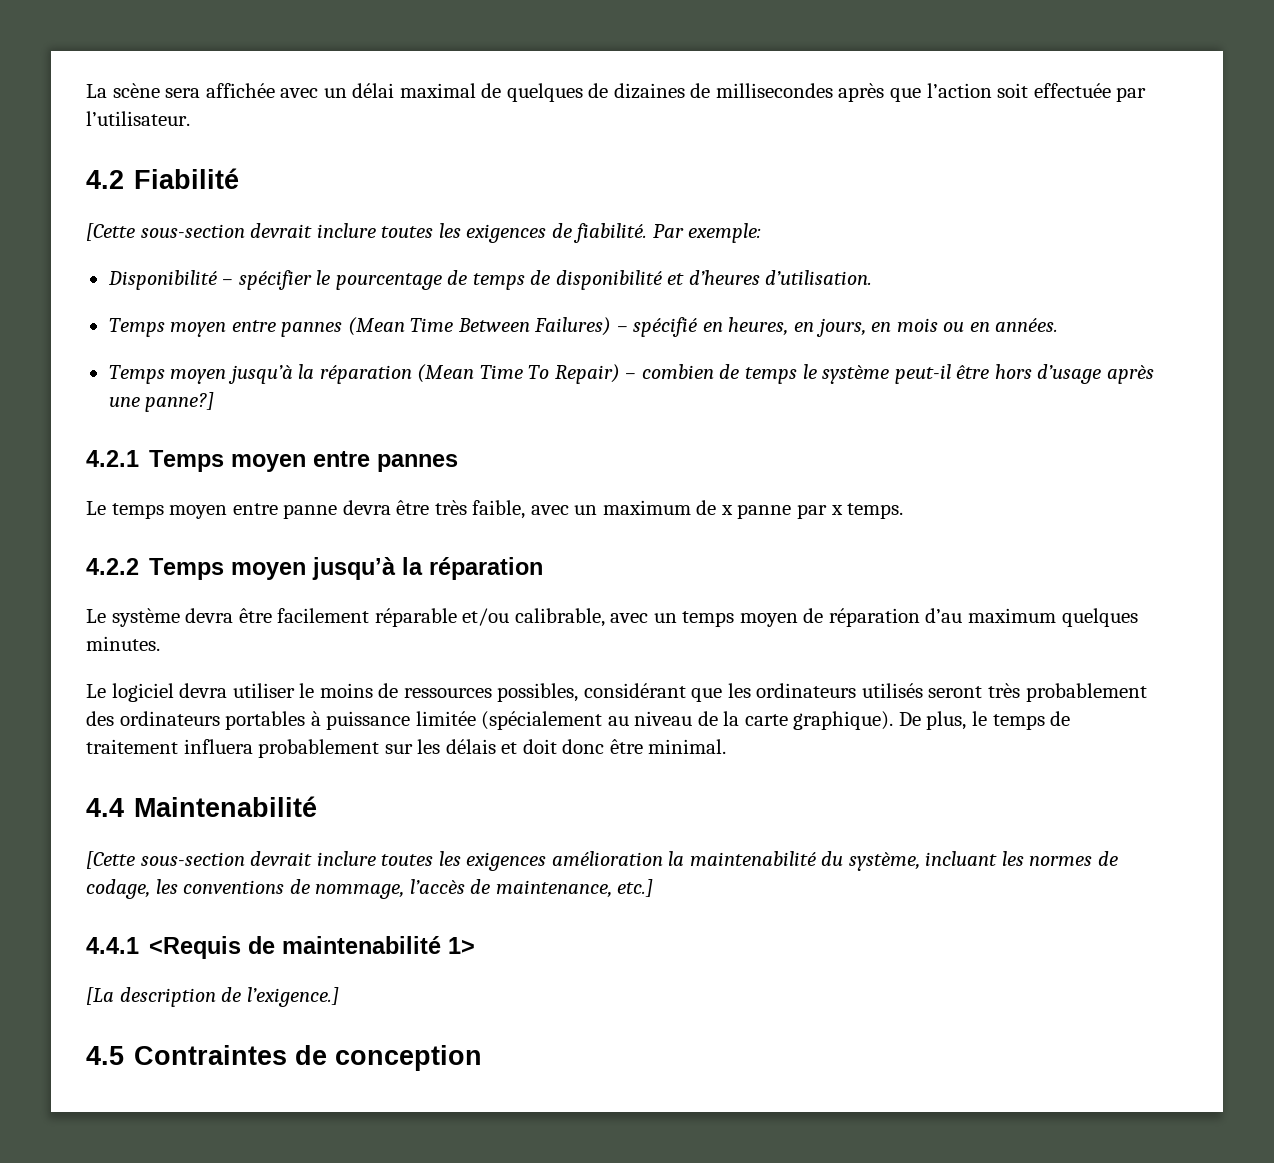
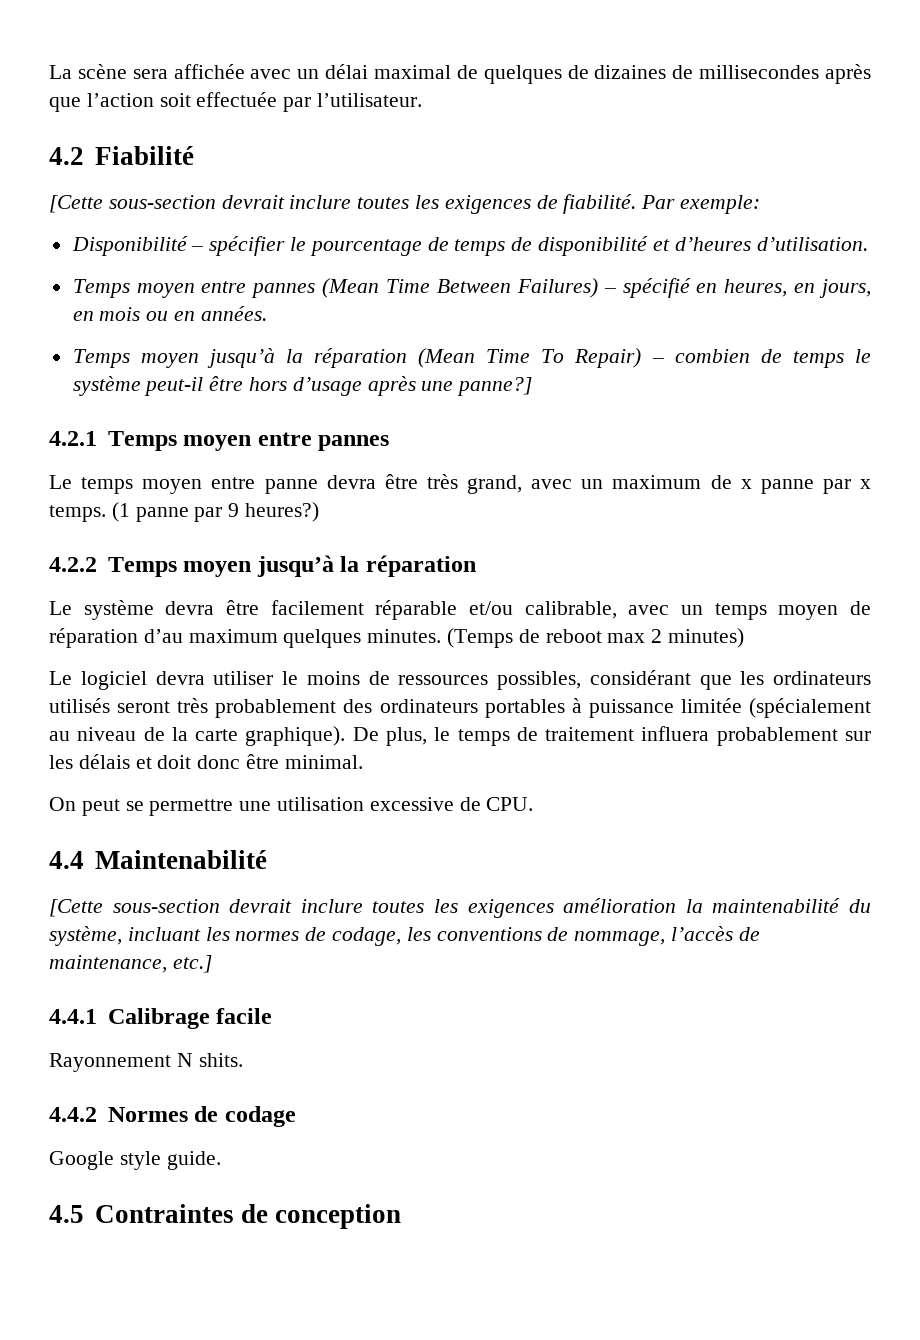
- Le temps moyen entre panne devra être très faible, avec un maximum de x panne par x temps.
+ Le temps moyen entre panne devra être très grand, avec un maximum de x panne par x temps. (1 panne par 9 heures?)
+ (Temps de reboot max 2 minutes)
+ On peut se permettre une utilisation excessive de CPU.
- 4.4.1 <Requis de maintenabilité 1>
- [La description de l’exigence.]
+ 4.4.1 Calibrage facile
+ Rayonnement N shits.
+ 4.4.2 Normes de codage
+ Google style guide.

